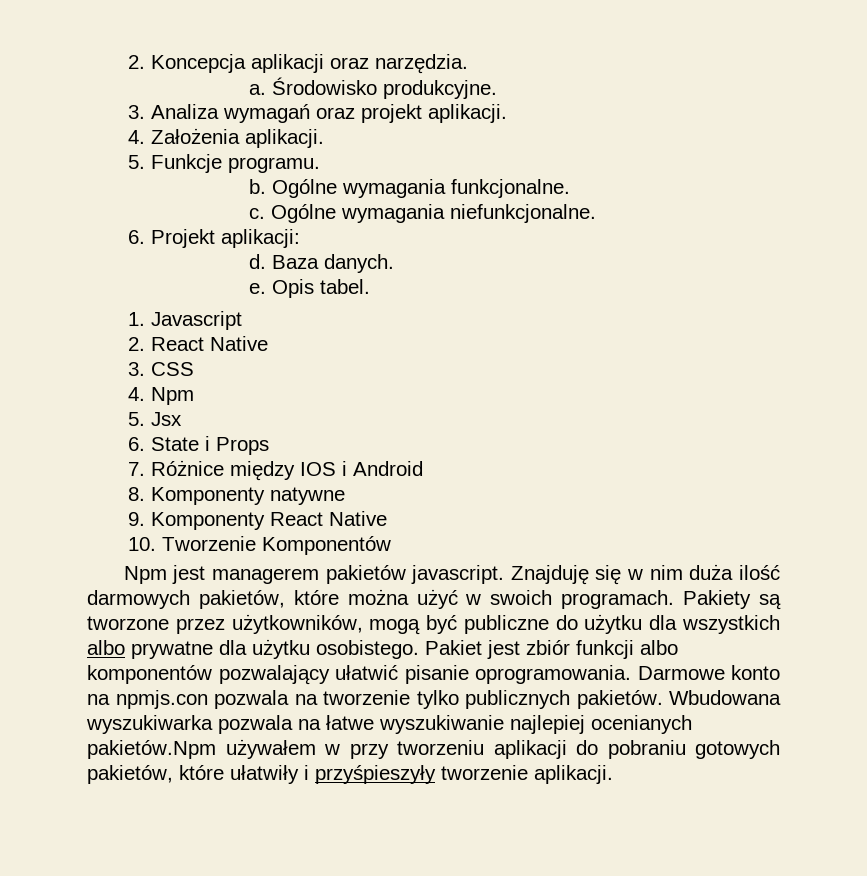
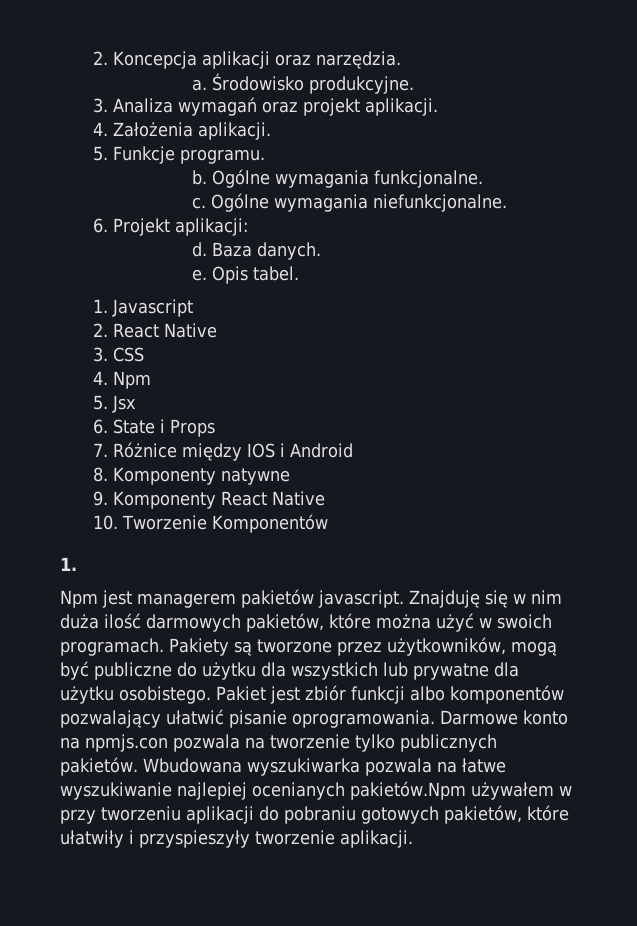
  10. Tworzenie Komponentów
+ 1.
- Pakiety są tworzone przez użytkowników, mogą być publiczne do użytku dla wszystkich albo prywatne dla użytku osobistego.
+ Pakiety są tworzone przez użytkowników, mogą być publiczne do użytku dla wszystkich lub prywatne dla użytku osobistego.
- Wbudowana wyszukiwarka pozwala na łatwe wyszukiwanie najlepiej ocenianych pakietów.Npm używałem w przy tworzeniu aplikacji do pobraniu gotowych pakietów, które ułatwiły i przyśpieszyły tworzenie aplikacji.
+ Wbudowana wyszukiwarka pozwala na łatwe wyszukiwanie najlepiej ocenianych pakietów.Npm używałem w przy tworzeniu aplikacji do pobraniu gotowych pakietów, które ułatwiły i przyspieszyły tworzenie aplikacji.

